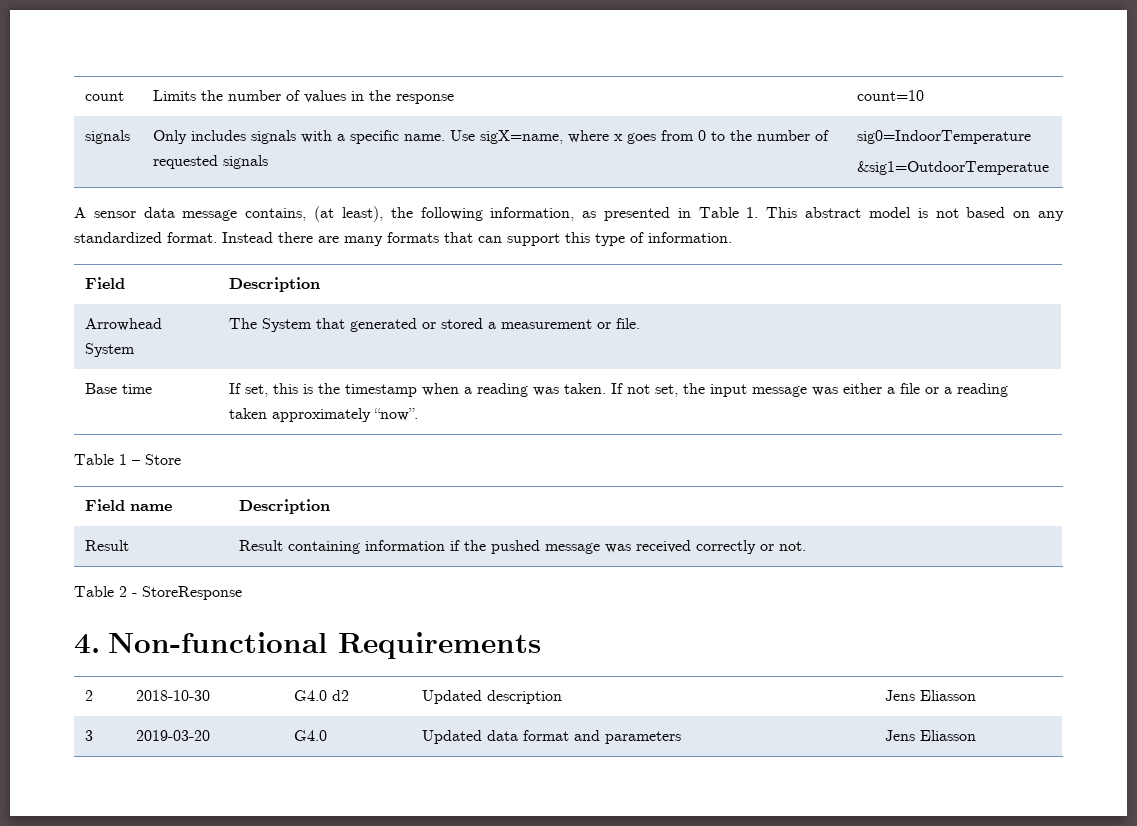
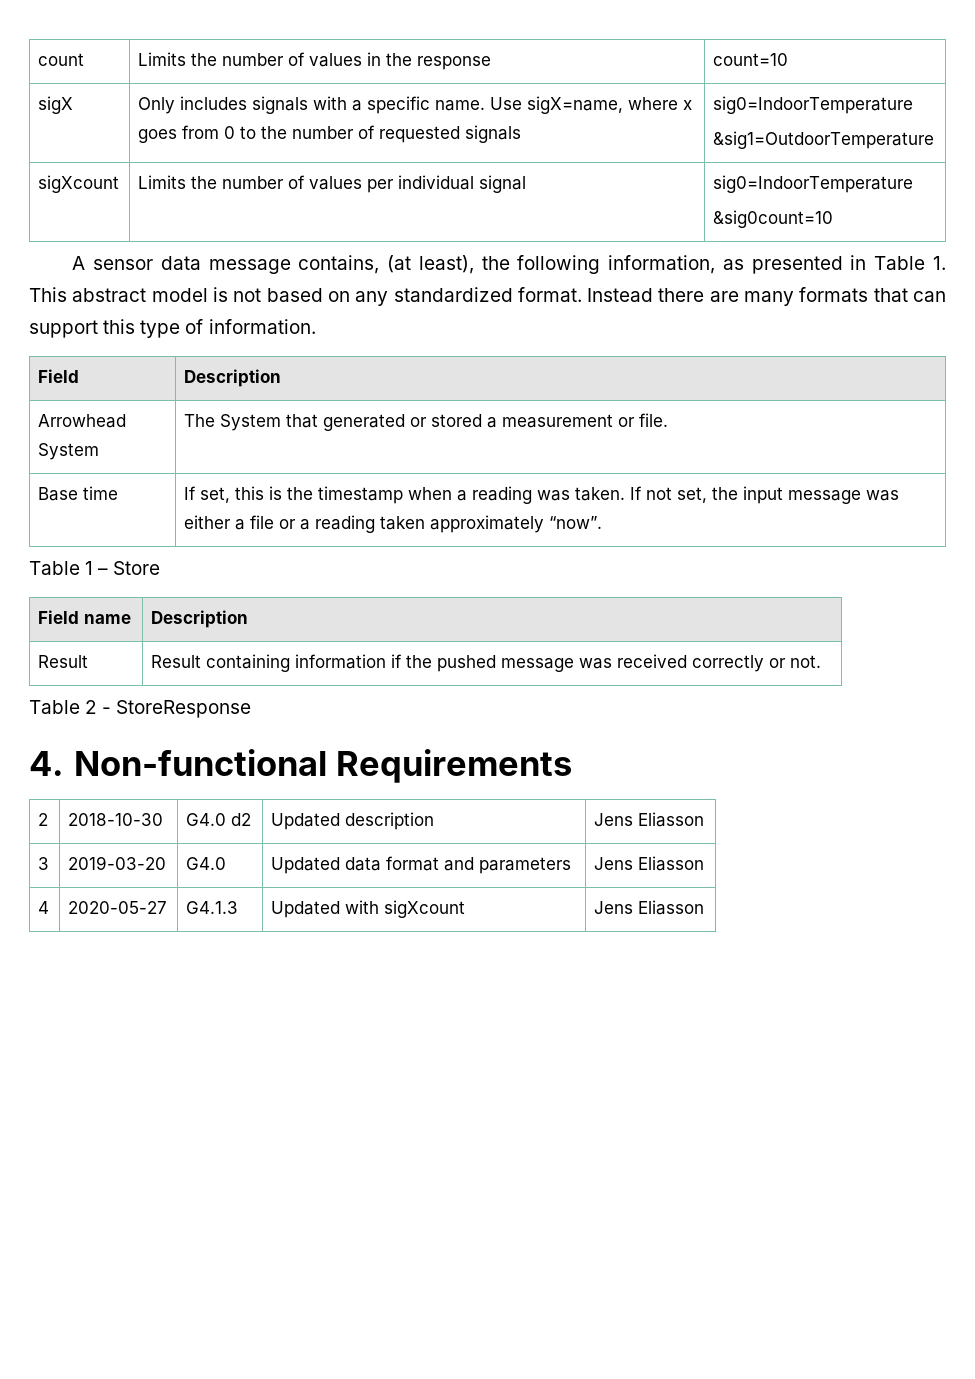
- signals | Only includes signals with a specific name. Use sigX=name, where x goes from 0 to the number of requested signals | sig0=IndoorTemperature
- &sig1=OutdoorTemperatue
+ sigX | Only includes signals with a specific name. Use sigX=name, where x goes from 0 to the number of requested signals | sig0=IndoorTemperature
+ &sig1=OutdoorTemperature
+ sigXcount | Limits the number of values per individual signal | sig0=IndoorTemperature
+ &sig0count=10
+ 4 | 2020-05-27 | G4.1.3 | Updated with sigXcount | Jens Eliasson

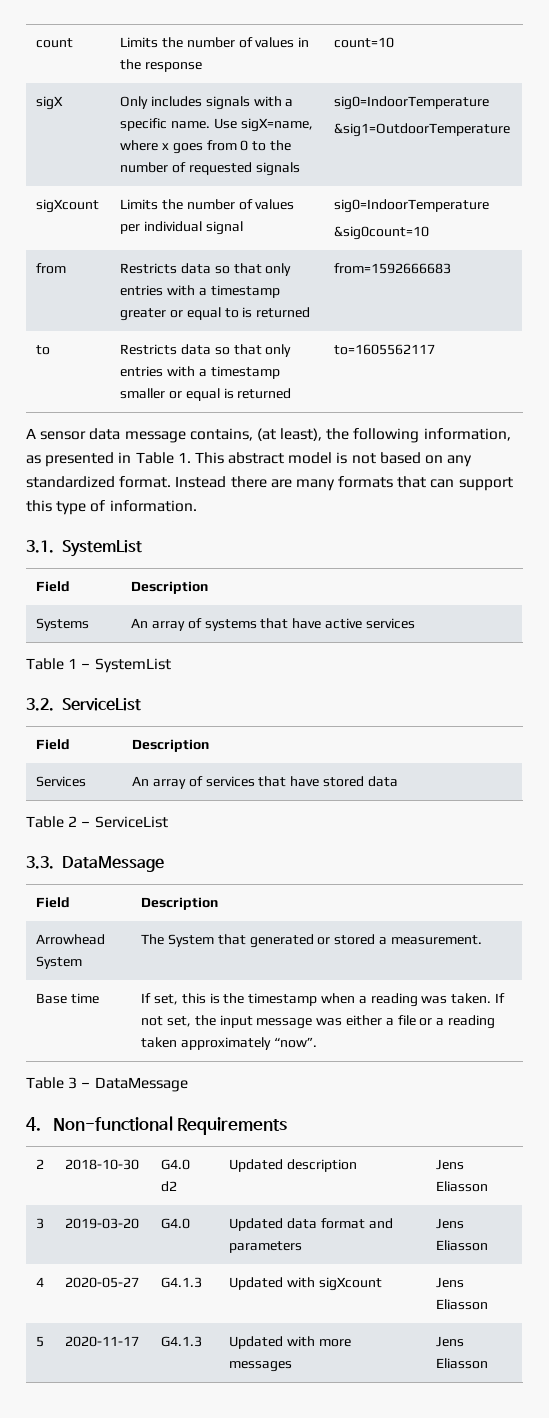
+ from | Restricts data so that only entries with a timestamp greater or equal to is returned | from=1592666683
+ to | Restricts data so that only entries with a timestamp smaller or equal is returned | to=1605562117
+ 3.1. SystemList
+ Field | Description
+ Systems | An array of systems that have active services
+ Table 1 – SystemList
+ 3.2. ServiceList
+ Field | Description
+ Services | An array of services that have stored data
+ Table 2 – ServiceList
+ 3.3. DataMessage
- Arrowhead System | The System that generated or stored a measurement or file.
+ Arrowhead System | The System that generated or stored a measurement.
- Table 1 – Store
- Field name | Description
- Result | Result containing information if the pushed message was received correctly or not.
- Table 2 - StoreResponse
+ Table 3 – DataMessage
+ 5 | 2020-11-17 | G4.1.3 | Updated with more messages | Jens Eliasson

